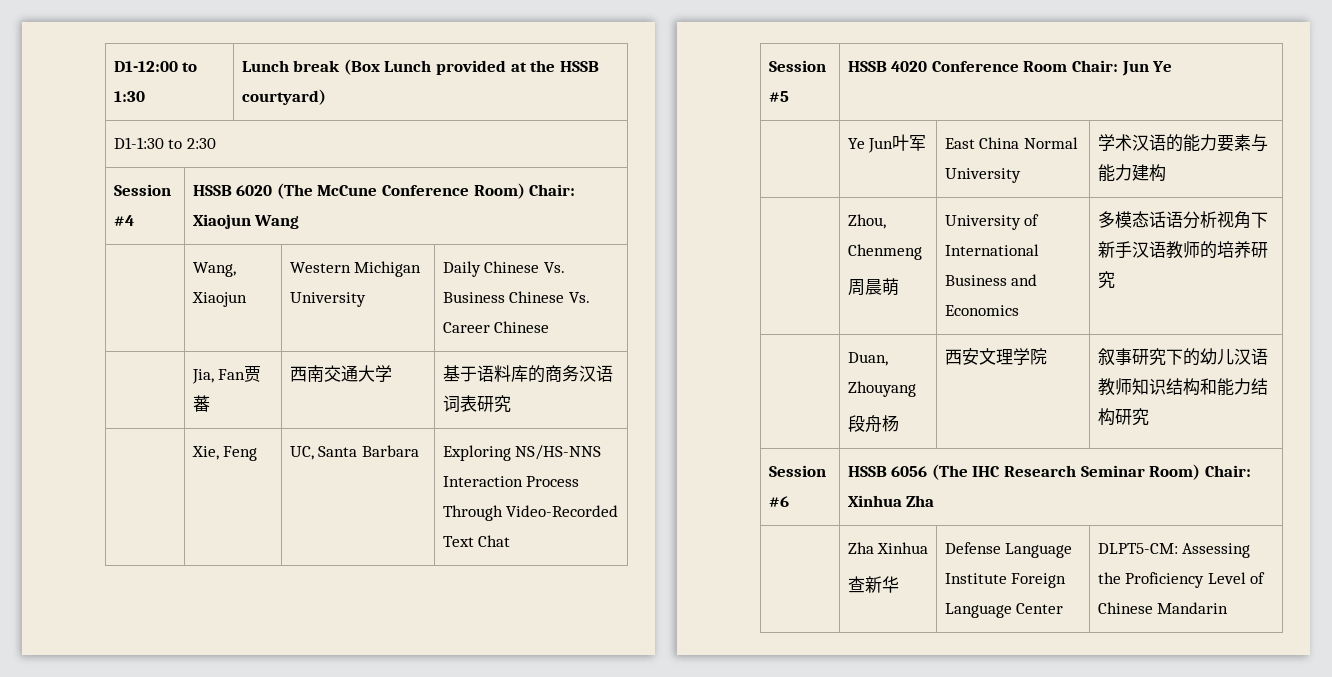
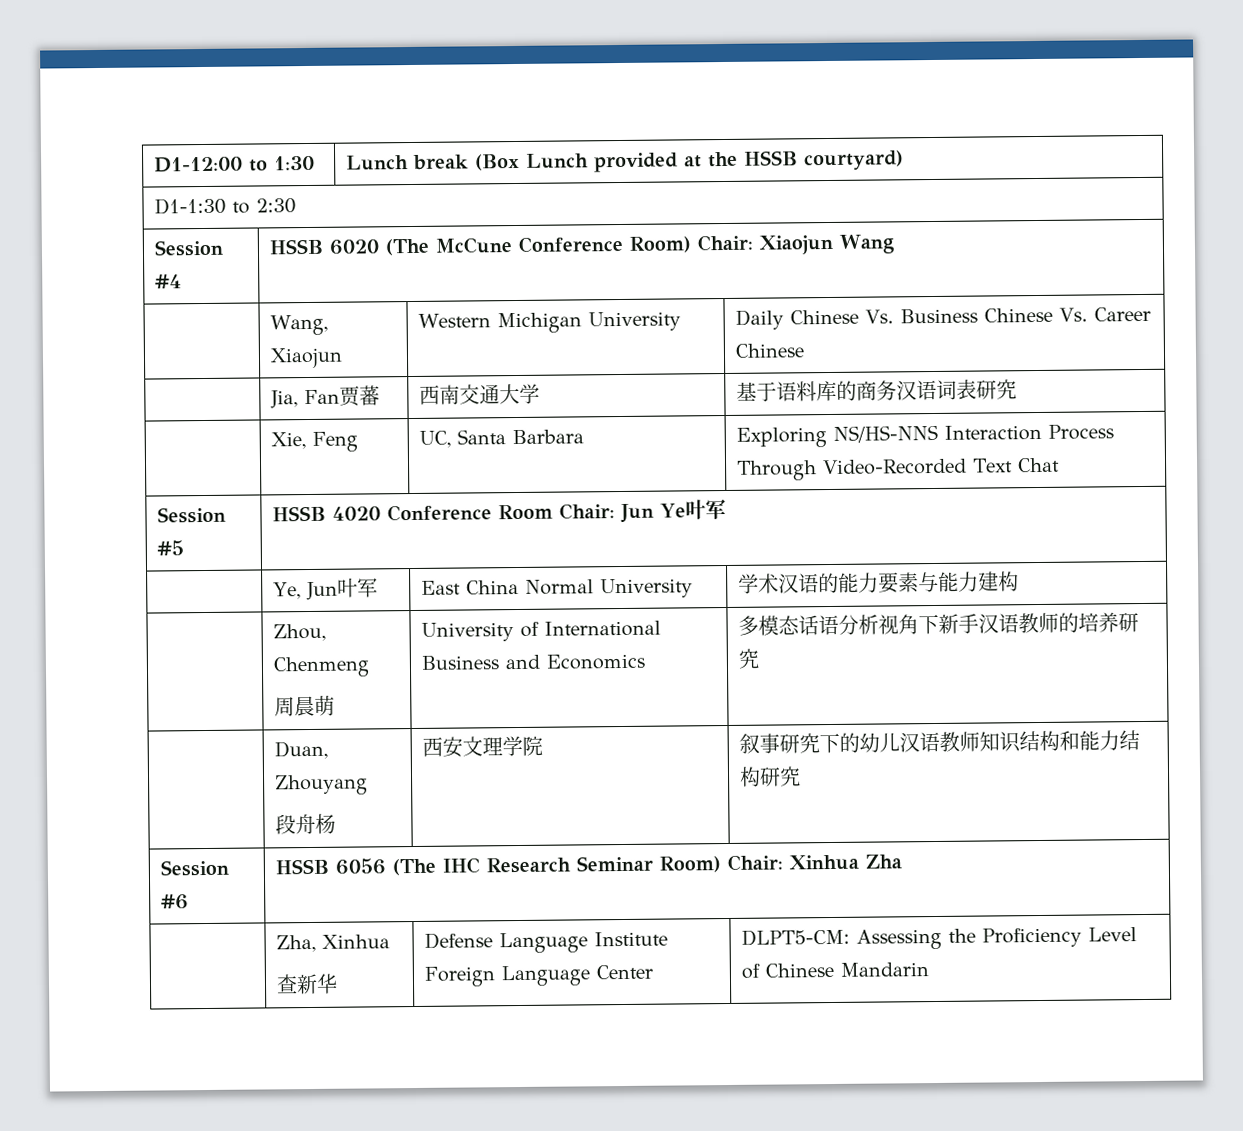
- Session #5 | HSSB 4020 Conference Room Chair: Jun Ye
- | Ye Jun叶军 | East China Normal University | 学术汉语的能力要素与能力建构
+ Session #5 | HSSB 4020 Conference Room Chair: Jun Ye叶军
+ | Ye, Jun叶军 | East China Normal University | 学术汉语的能力要素与能力建构
- | Zha Xinhua
+ | Zha, Xinhua

